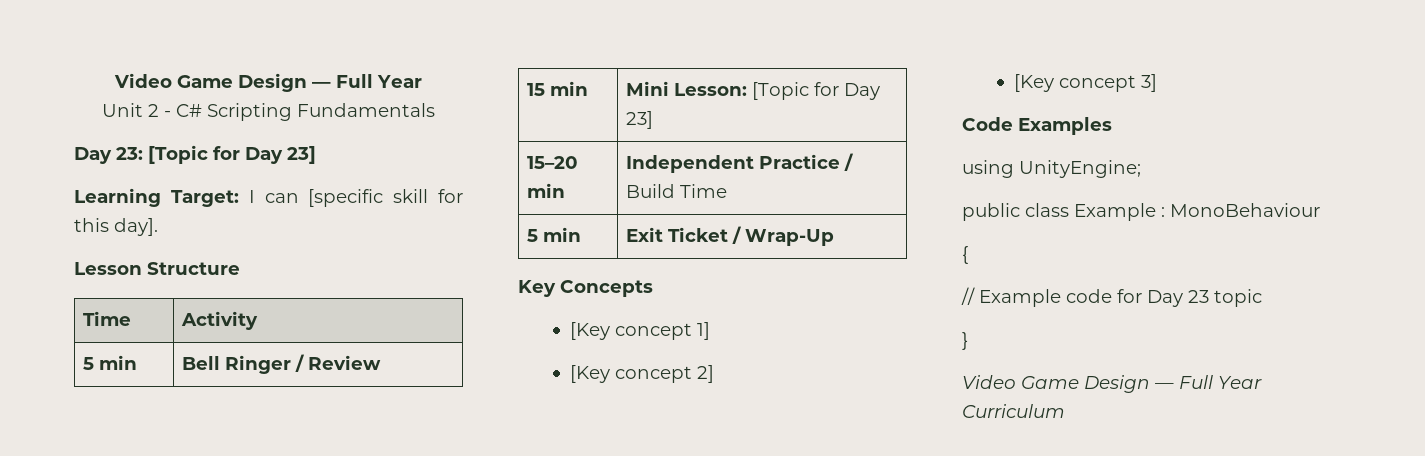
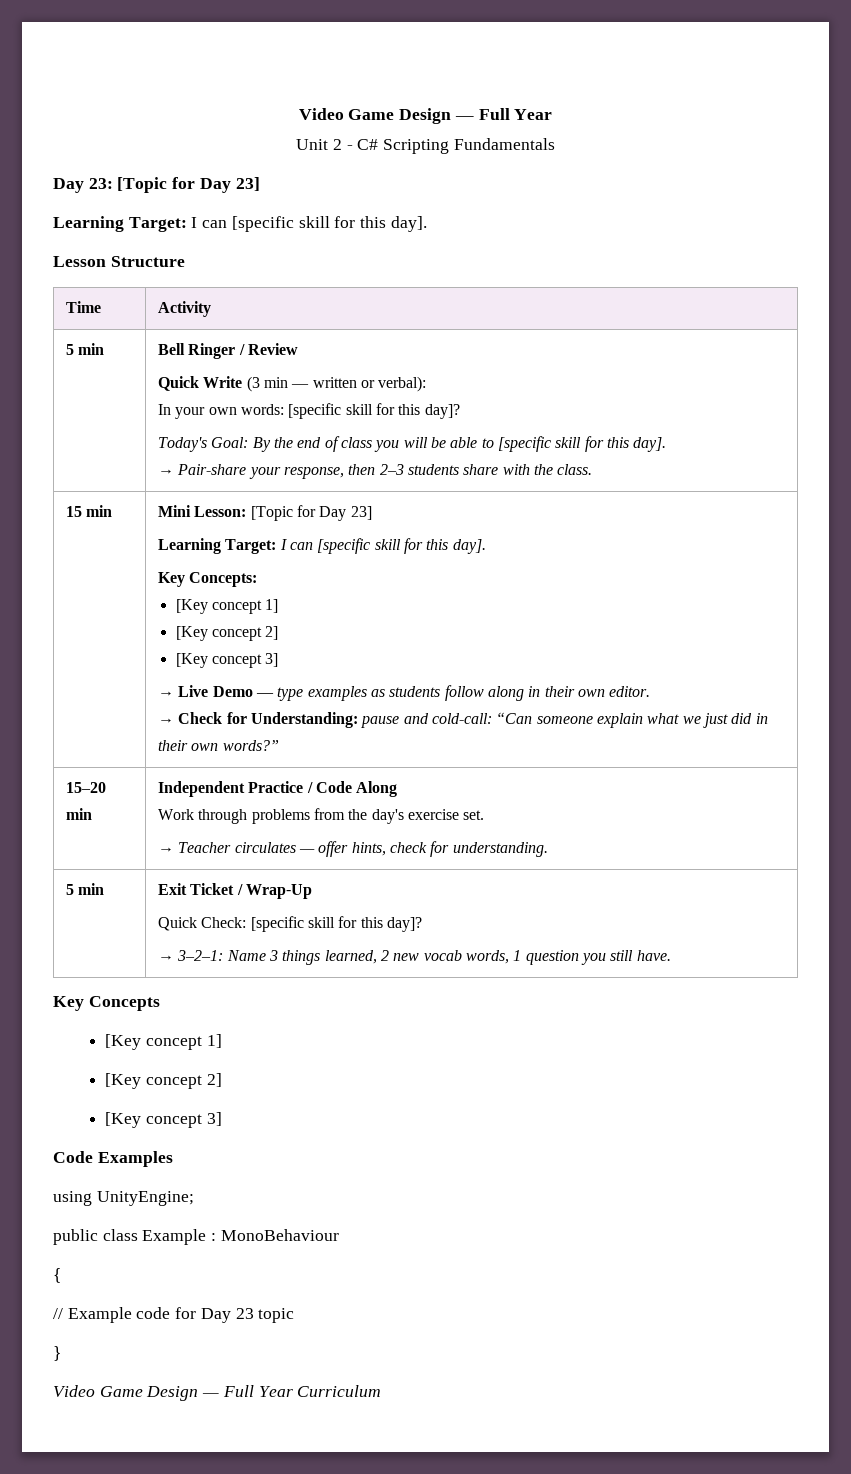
+ Quick Write (3 min — written or verbal):
+ In your own words: [specific skill for this day]?
+ Today's Goal: By the end of class you will be able to [specific skill for this day].
+ → Pair-share your response, then 2–3 students share with the class.
  Mini Lesson: [Topic for Day 23]
+ Learning Target: I can [specific skill for this day].
+ Key Concepts:
+ [Key concept 1]
+ [Key concept 2]
+ [Key concept 3]
+ → Live Demo — type examples as students follow along in their own editor.
+ → Check for Understanding: pause and cold-call: “Can someone explain what we just did in their own words?”
- 15–20 min | Independent Practice / Build Time
+ 15–20 min | Independent Practice / Code Along
+ Work through problems from the day's exercise set.
+ → Teacher circulates — offer hints, check for understanding.
  5 min | Exit Ticket / Wrap-Up
+ Quick Check: [specific skill for this day]?
+ → 3–2–1: Name 3 things learned, 2 new vocab words, 1 question you still have.

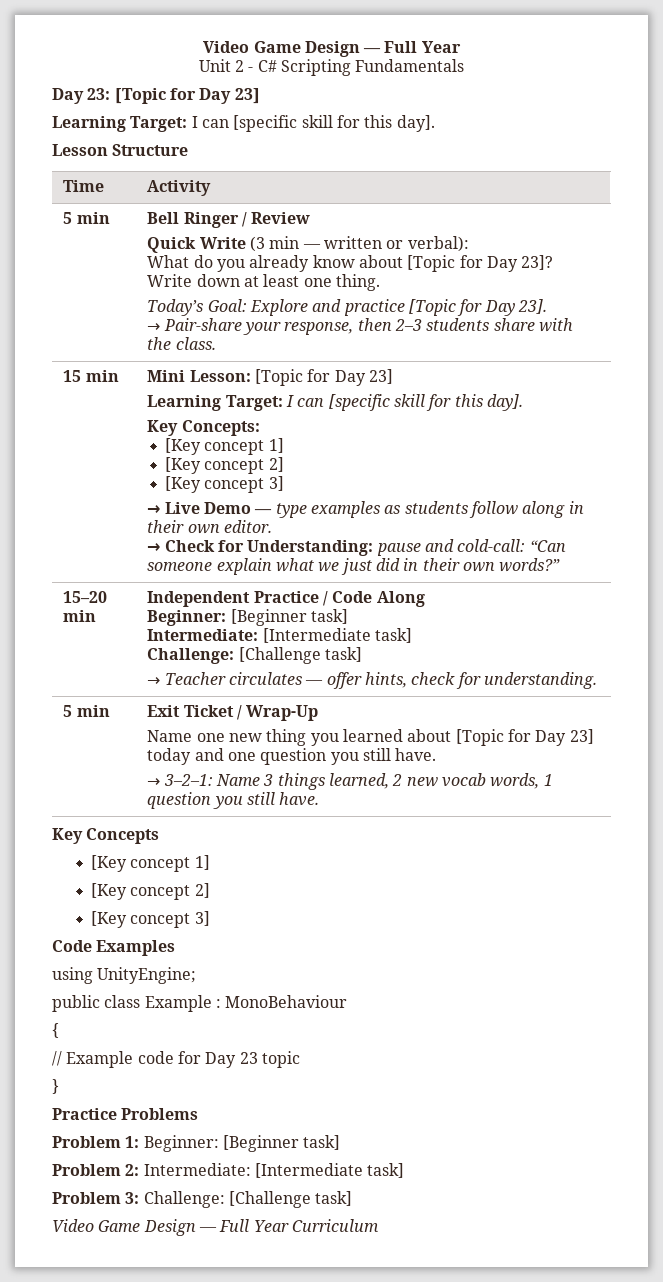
- In your own words: [specific skill for this day]?
- Today's Goal: By the end of class you will be able to [specific skill for this day].
+ What do you already know about [Topic for Day 23]? Write down at least one thing.
+ Today’s Goal: Explore and practice [Topic for Day 23].
  15–20 min | Independent Practice / Code Along
- Work through problems from the day's exercise set.
+ Beginner: [Beginner task]
+ Intermediate: [Intermediate task]
+ Challenge: [Challenge task]
  5 min | Exit Ticket / Wrap-Up
- Quick Check: [specific skill for this day]?
+ Name one new thing you learned about [Topic for Day 23] today and one question you still have.
+ Practice Problems
+ Problem 1: Beginner: [Beginner task]
+ Problem 2: Intermediate: [Intermediate task]
+ Problem 3: Challenge: [Challenge task]

